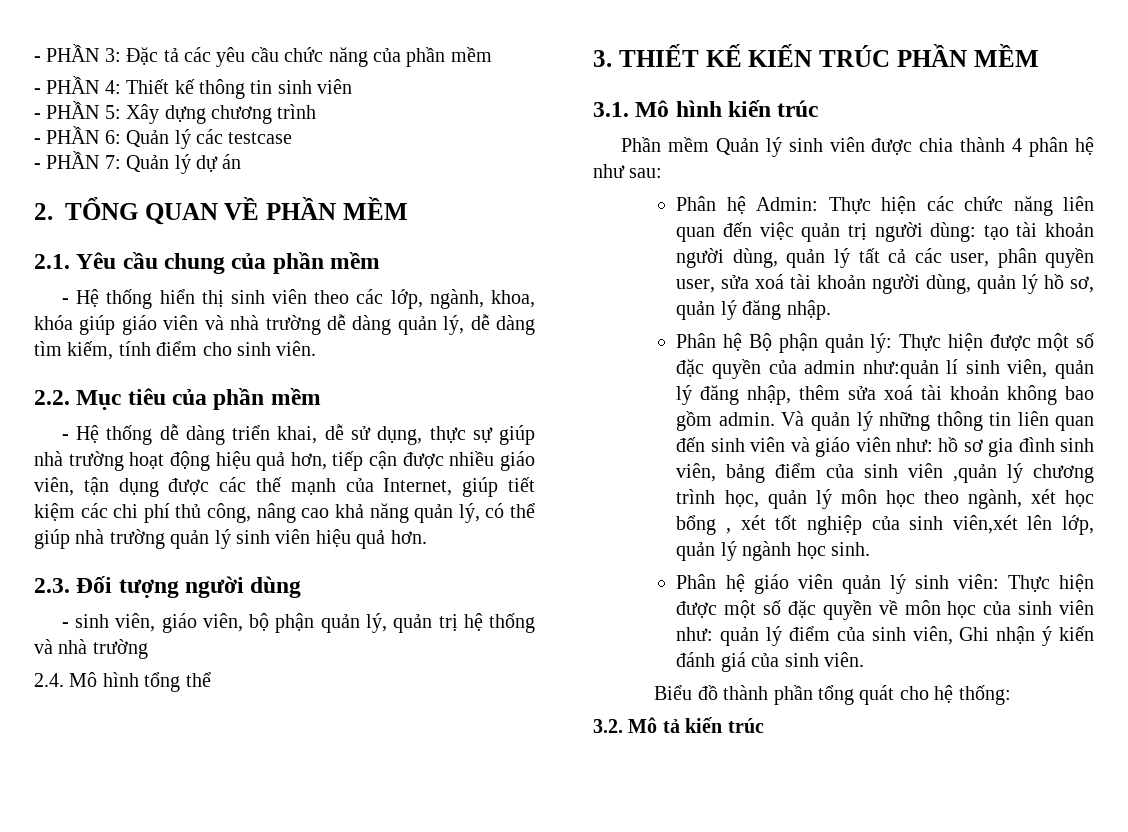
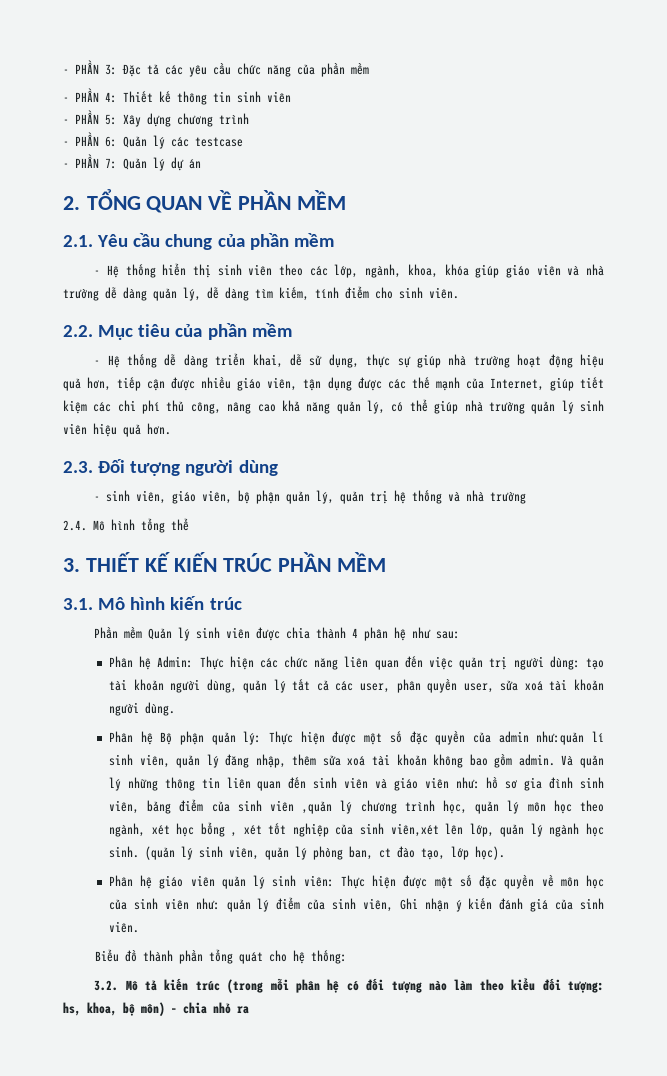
- Phân hệ Admin: Thực hiện các chức năng liên quan đến việc quản trị người dùng: tạo tài khoản người dùng, quản lý tất cả các user, phân quyền user, sửa xoá tài khoản người dùng, quản lý hồ sơ, quản lý đăng nhập.
+ Phân hệ Admin: Thực hiện các chức năng liên quan đến việc quản trị người dùng: tạo tài khoản người dùng, quản lý tất cả các user, phân quyền user, sửa xoá tài khoản người dùng.
+ (quản lý sinh viên, quản lý phòng ban, ct đào tạo, lớp học).
- 3.2. Mô tả kiến trúc
+ 3.2. Mô tả kiến trúc (trong mỗi phân hệ có đối tượng nào làm theo kiểu đối tượng: hs, khoa, bộ môn) – chia nhỏ ra

